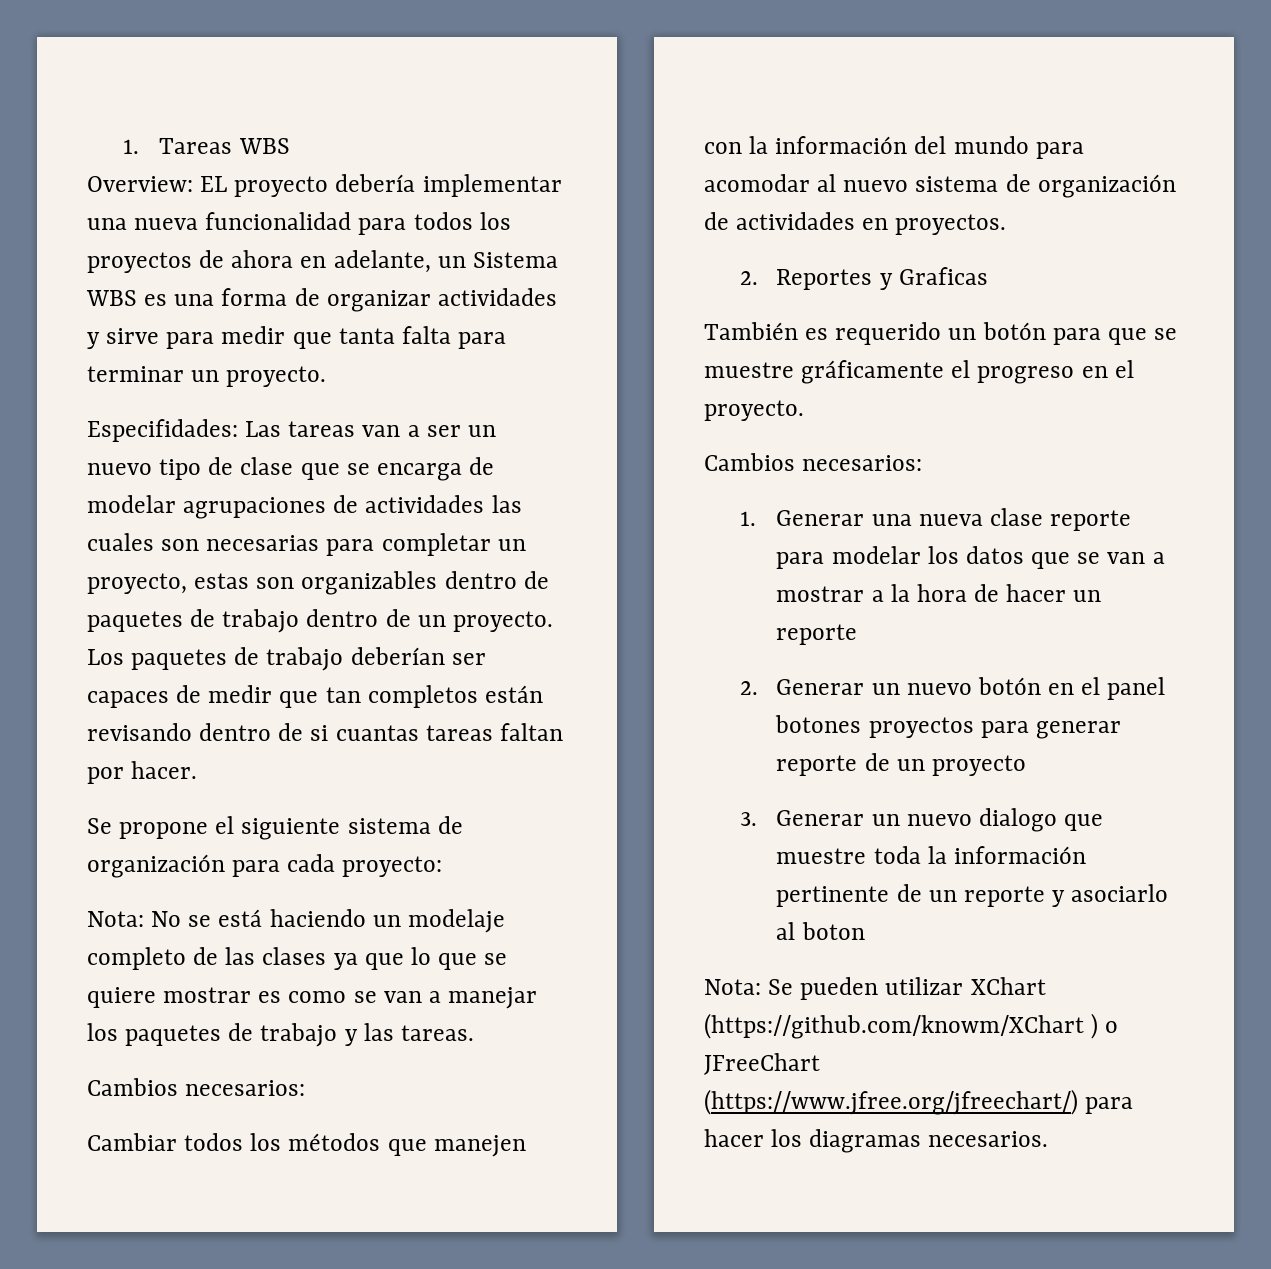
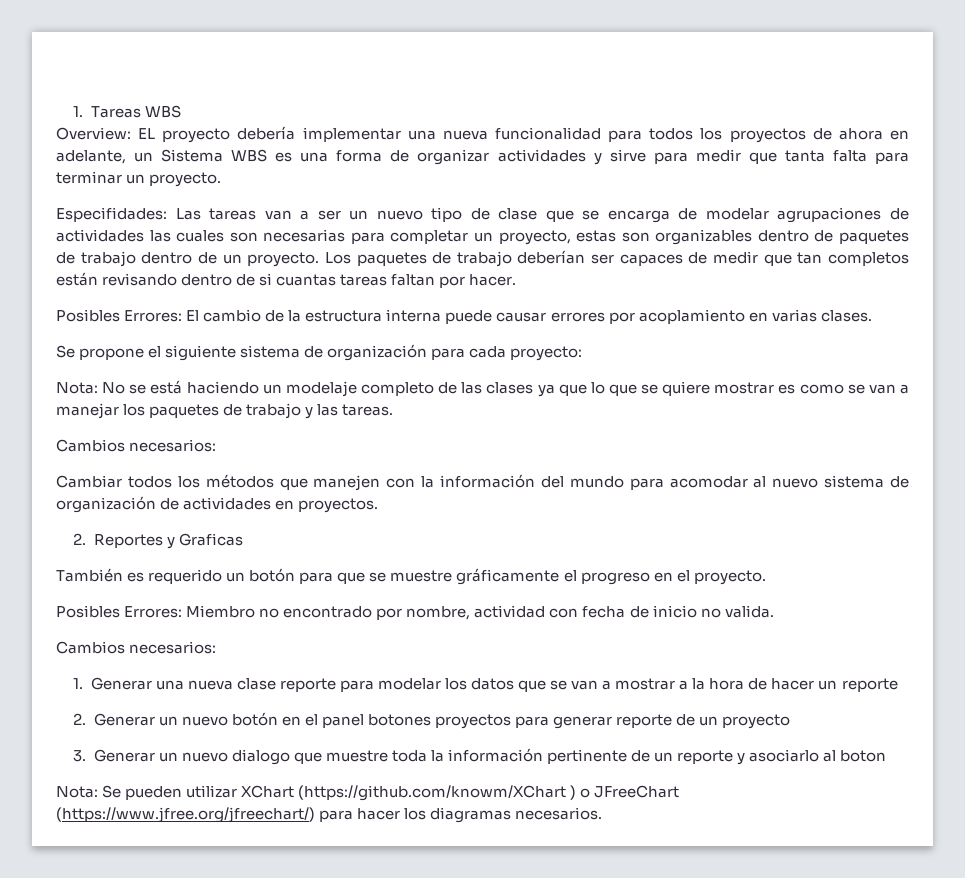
+ Posibles Errores: El cambio de la estructura interna puede causar errores por acoplamiento en varias clases.
+ Posibles Errores: Miembro no encontrado por nombre, actividad con fecha de inicio no valida.

